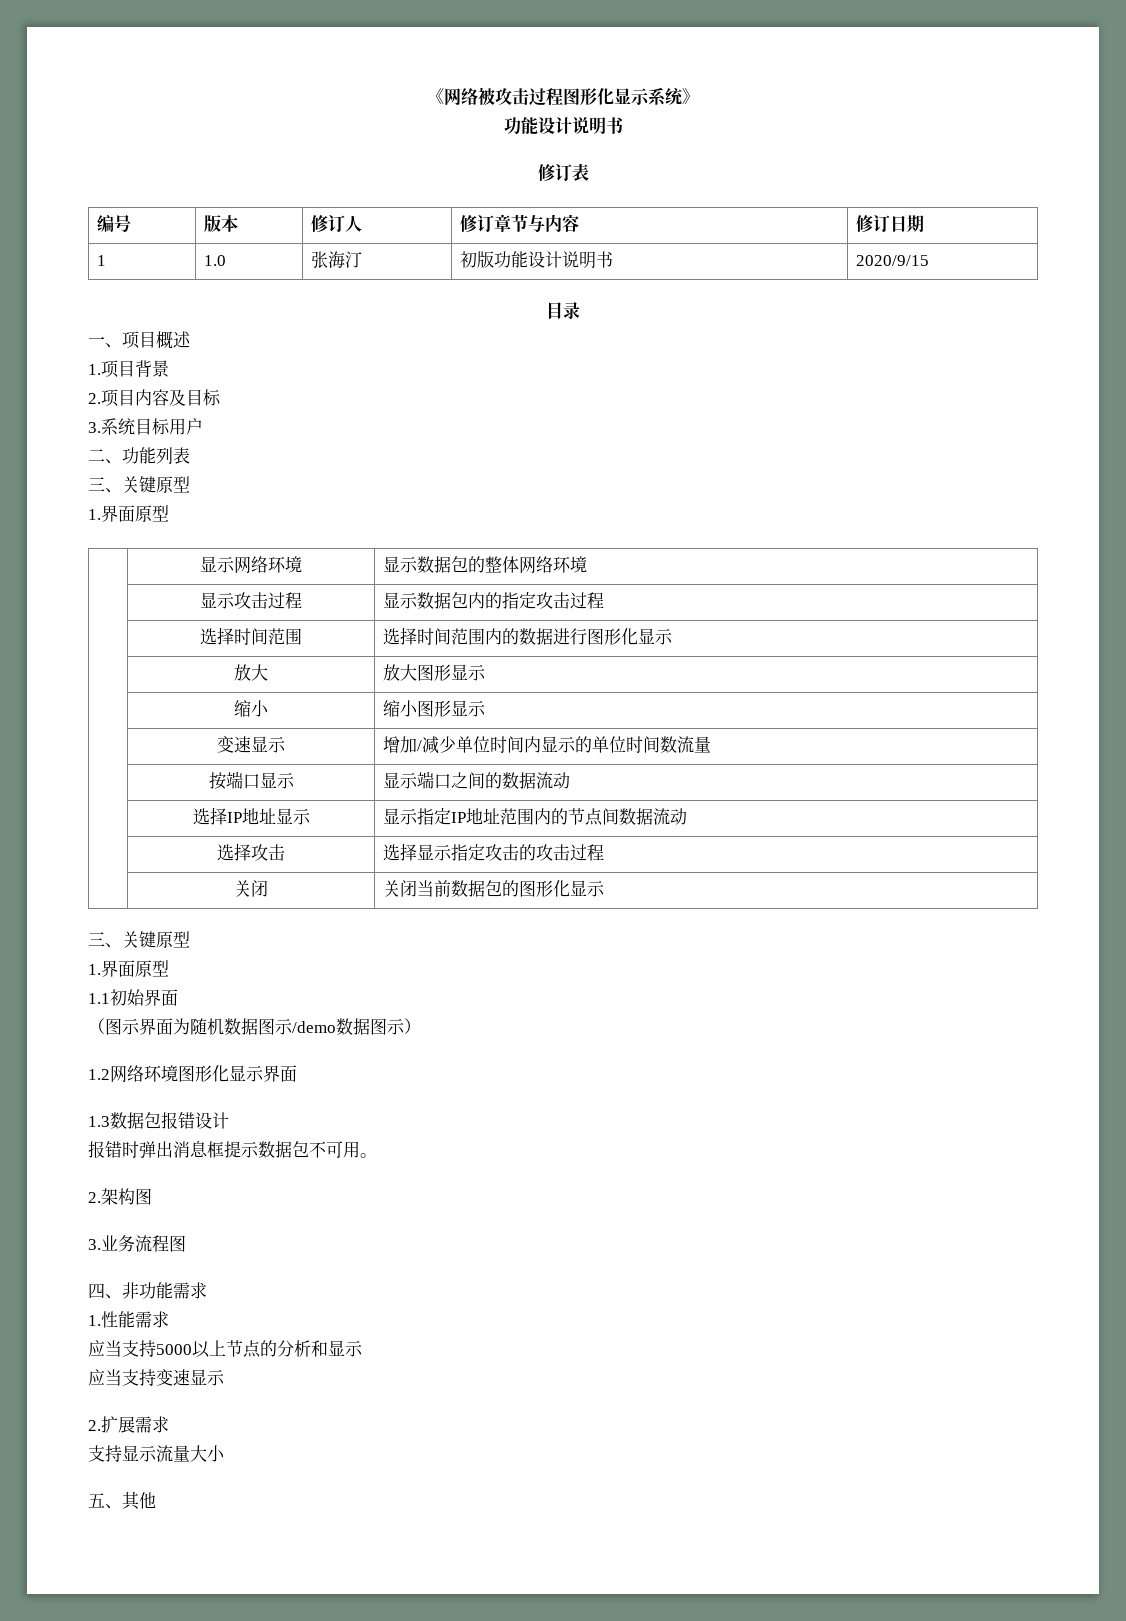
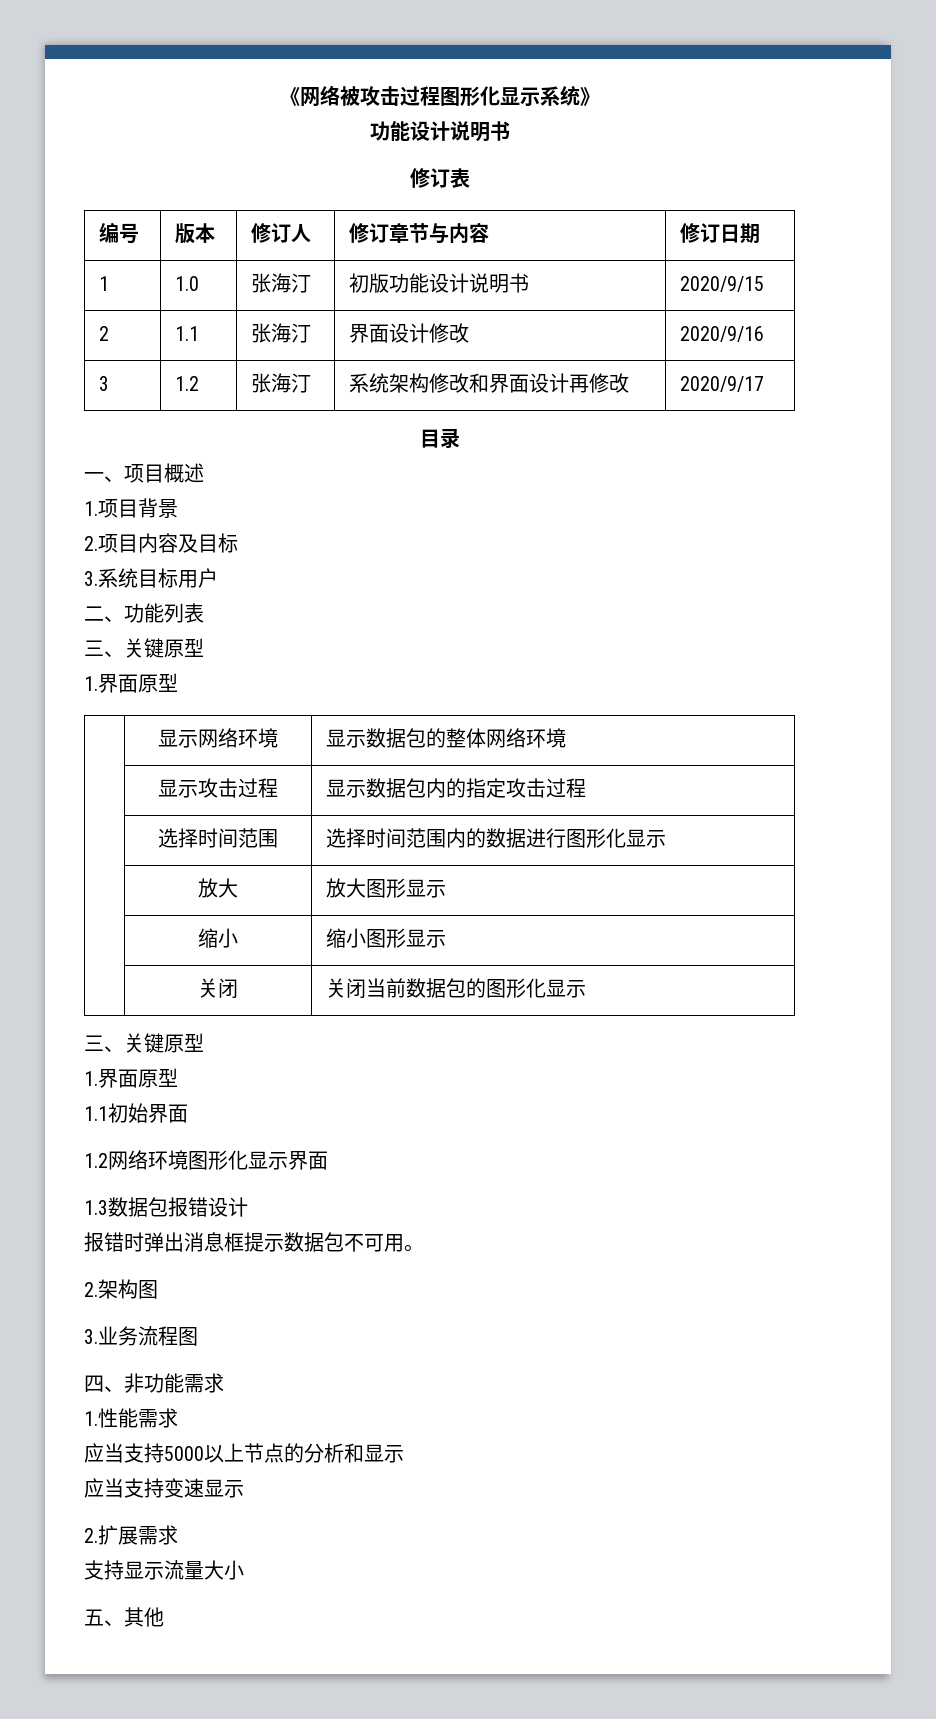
+ 2 | 1.1 | 张海汀 | 界面设计修改 | 2020/9/16
+ 3 | 1.2 | 张海汀 | 系统架构修改和界面设计再修改 | 2020/9/17
- | 变速显示 | 增加/减少单位时间内显示的单位时间数流量
- | 按端口显示 | 显示端口之间的数据流动
- | 选择IP地址显示 | 显示指定IP地址范围内的节点间数据流动
- | 选择攻击 | 选择显示指定攻击的攻击过程
- （图示界面为随机数据图示/demo数据图示）

